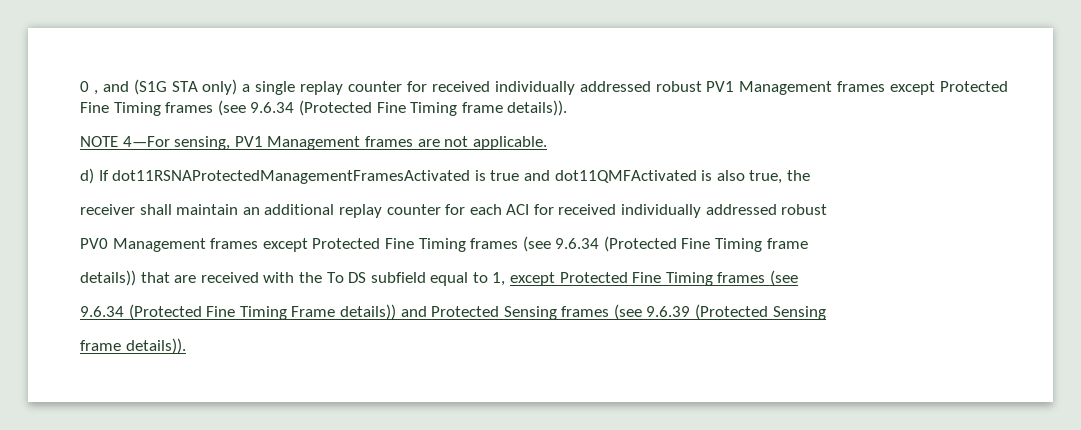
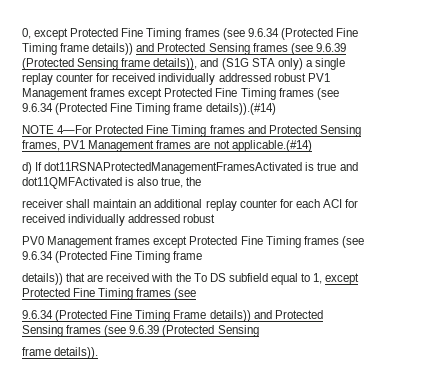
- 0 , and (S1G STA only) a single replay counter for received individually addressed robust PV1 Management frames except Protected Fine Timing frames (see 9.6.34 (Protected Fine Timing frame details)).
+ 0, except Protected Fine Timing frames (see 9.6.34 (Protected Fine Timing frame details)) and Protected Sensing frames (see 9.6.39 (Protected Sensing frame details)), and (S1G STA only) a single replay counter for received individually addressed robust PV1 Management frames except Protected Fine Timing frames (see 9.6.34 (Protected Fine Timing frame details)).(#14)
- NOTE 4—For sensing, PV1 Management frames are not applicable.
+ NOTE 4—For Protected Fine Timing frames and Protected Sensing frames, PV1 Management frames are not applicable.(#14)

